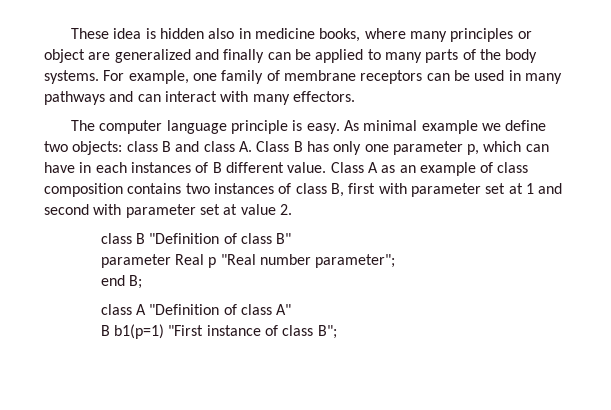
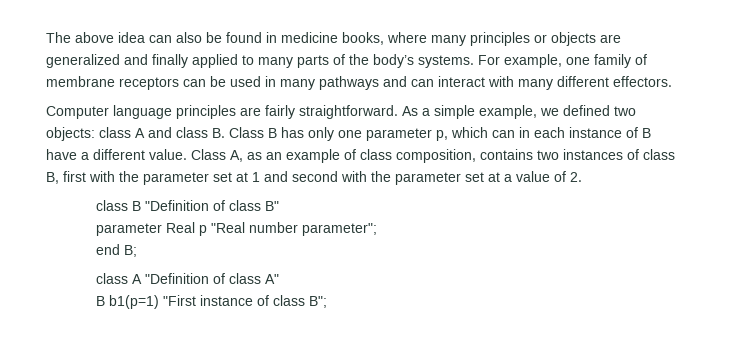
- These idea is hidden also in medicine books, where many principles or object are generalized and finally can be applied to many parts of the body systems.
+ The above idea can also be found in medicine books, where many principles or objects are generalized and finally applied to many parts of the body’s systems.
- For example, one family of membrane receptors can be used in many pathways and can interact with many effectors.
+ For example, one family of membrane receptors can be used in many pathways and can interact with many different effectors.
- The computer language principle is easy. As minimal example we define two objects: class B and class A. Class B has only one parameter p, which can have in each instances of B different value.
+ Computer language principles are fairly straightforward. As a simple example, we defined two objects: class A and class B. Class B has only one parameter p, which can in each instance of B have a different value.
- Class A as an example of class composition contains two instances of class B, first with parameter set at 1 and second with parameter set at value 2.
+ Class A, as an example of class composition, contains two instances of class B, first with the parameter set at 1 and second with the parameter set at a value of 2.

